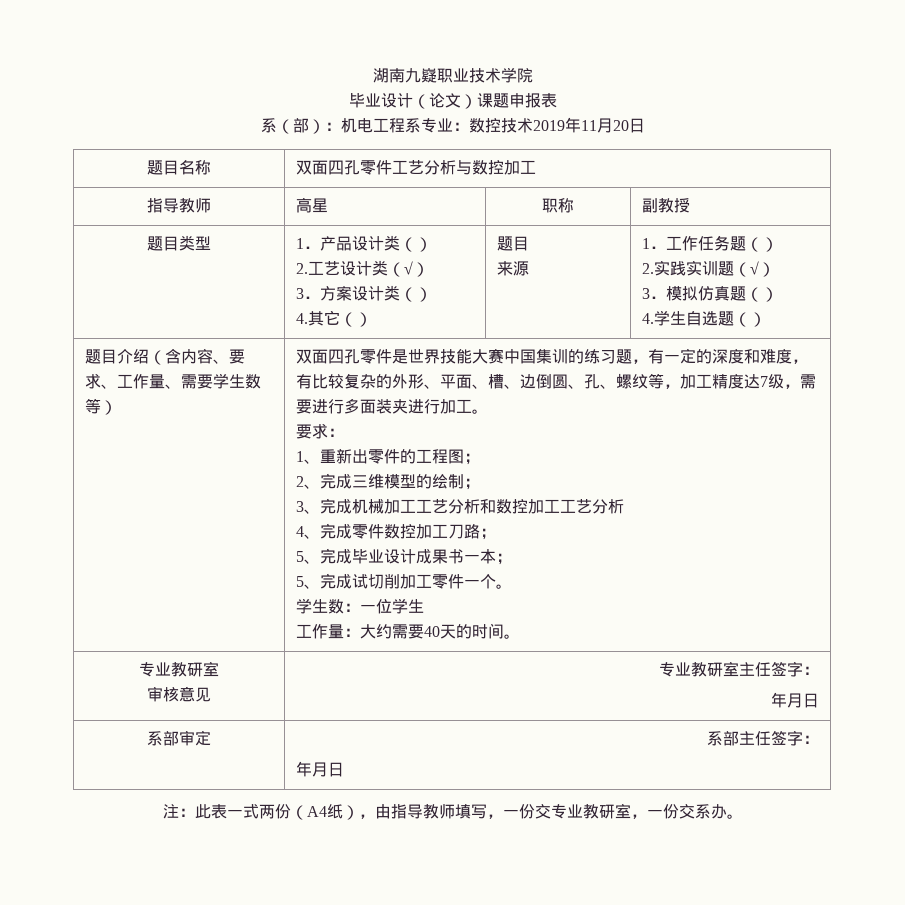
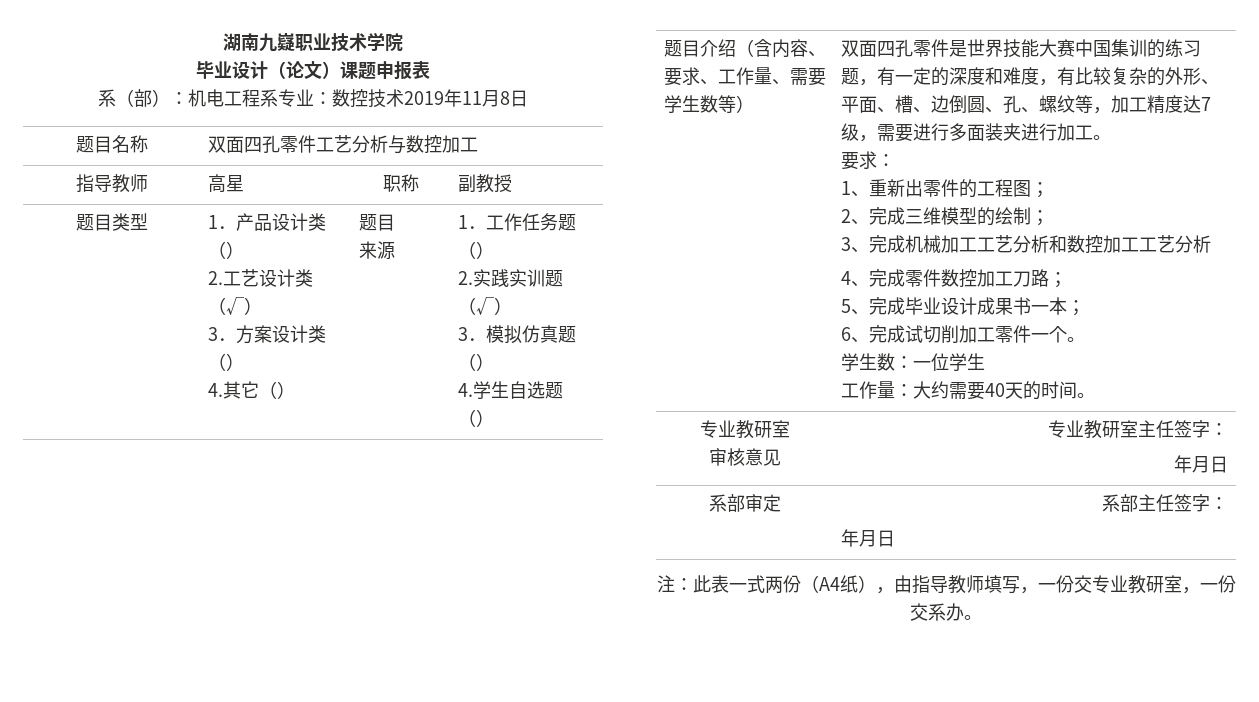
- 系（部）：机电工程系专业：数控技术2019年11月20日
+ 系（部）：机电工程系专业：数控技术2019年11月8日
- 5、完成试切削加工零件一个。
+ 6、完成试切削加工零件一个。

